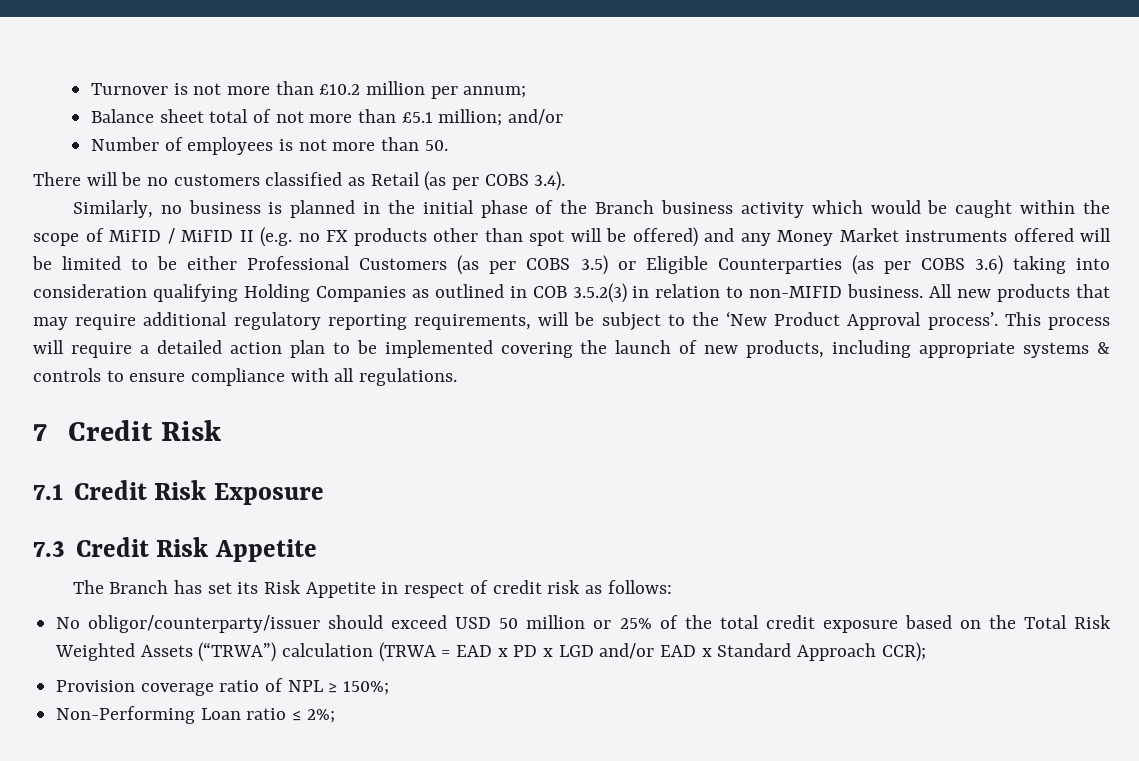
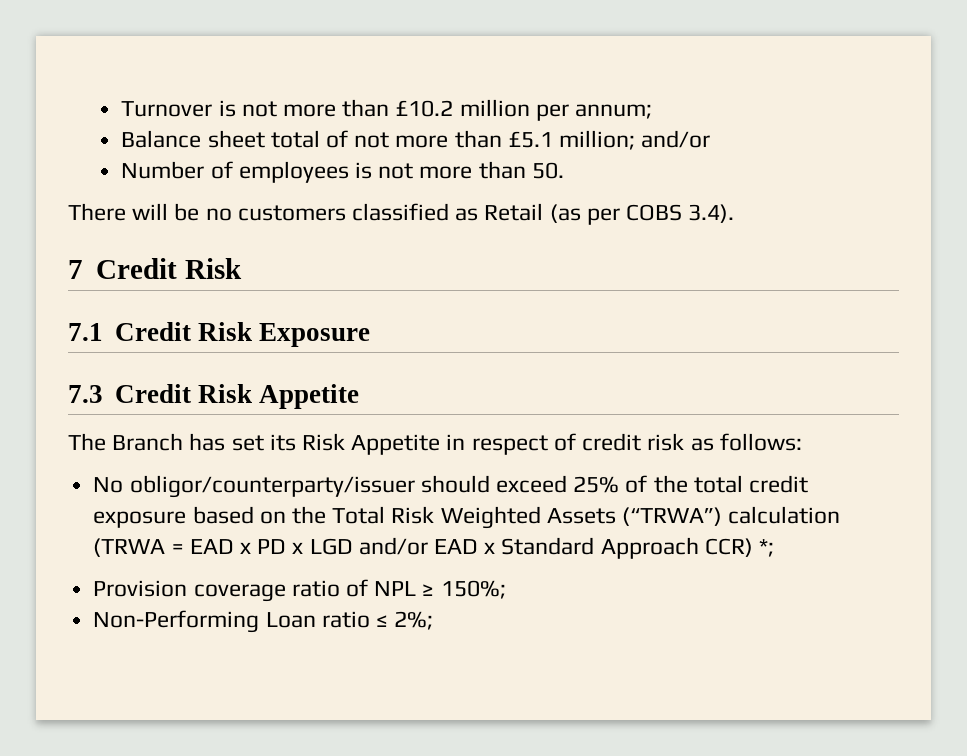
- Similarly, no business is planned in the initial phase of the Branch business activity which would be caught within the scope of MiFID / MiFID II (e.g. no FX products other than spot will be offered) and any Money Market instruments offered will be limited to be either Professional Customers (as per COBS 3.5) or Eligible Counterparties (as per COBS 3.6) taking into consideration qualifying Holding Companies as outlined in COB 3.5.2(3) in relation to non-MIFID business. All new products that may require additional regulatory reporting requirements, will be subject to the ‘New Product Approval process’. This process will require a detailed action plan to be implemented covering the launch of new products, including appropriate systems & controls to ensure compliance with all regulations.
- No obligor/counterparty/issuer should exceed USD 50 million or 25% of the total credit exposure based on the Total Risk Weighted Assets (“TRWA”) calculation (TRWA = EAD x PD x LGD and/or EAD x Standard Approach CCR);
+ No obligor/counterparty/issuer should exceed 25% of the total credit exposure based on the Total Risk Weighted Assets (“TRWA”) calculation (TRWA = EAD x PD x LGD and/or EAD x Standard Approach CCR) *;

